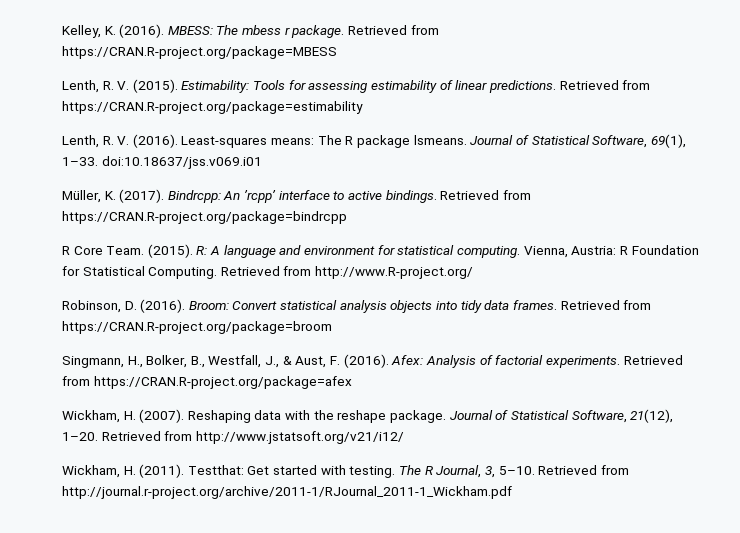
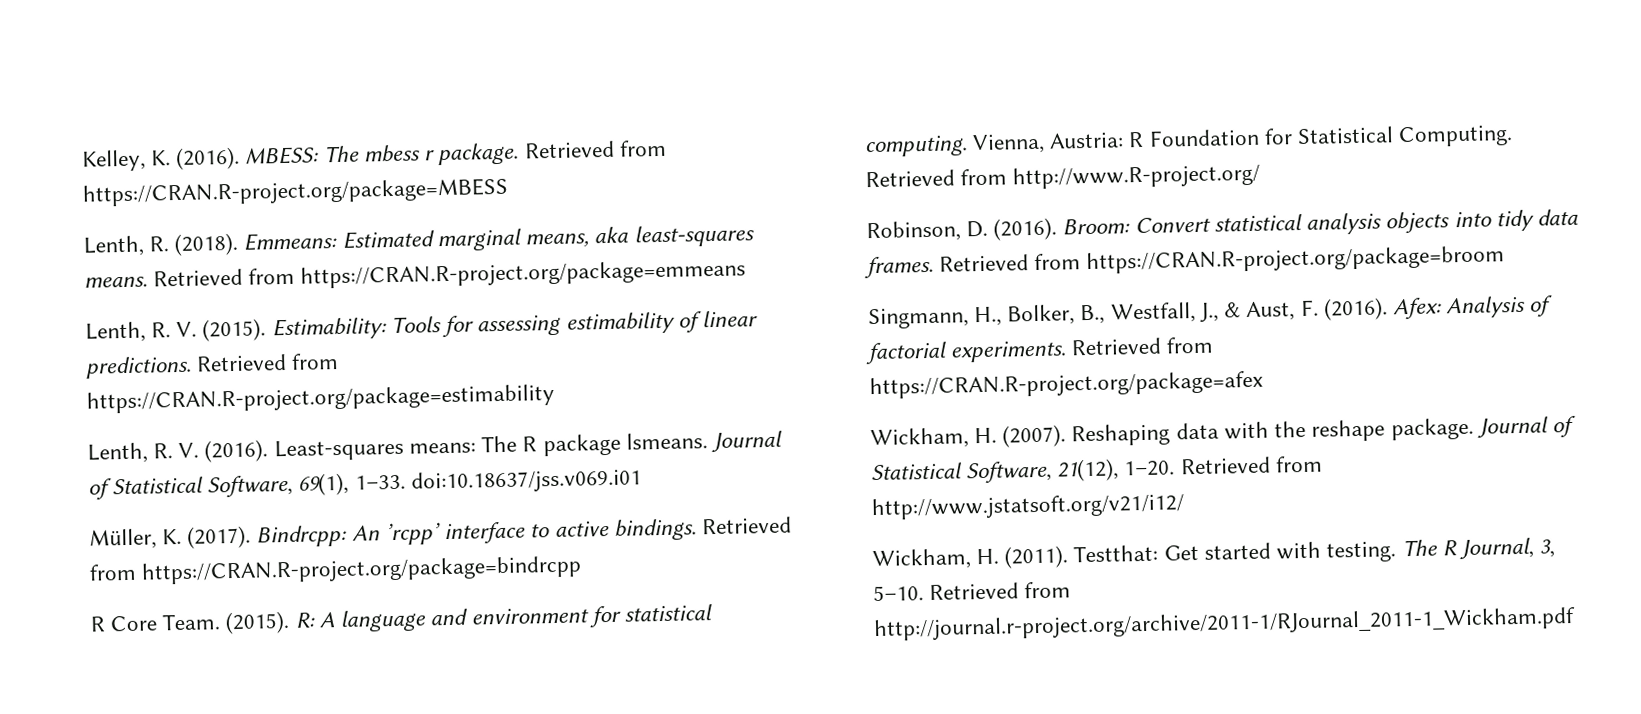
+ Lenth, R. (2018). Emmeans: Estimated marginal means, aka least-squares means. Retrieved from https://CRAN.R-project.org/package=emmeans

